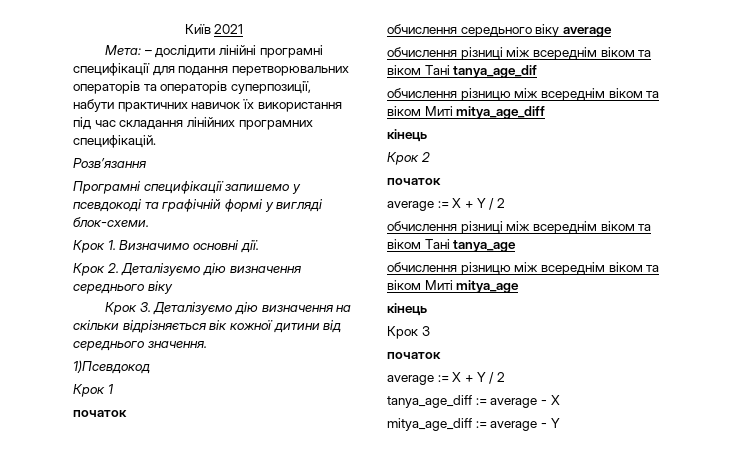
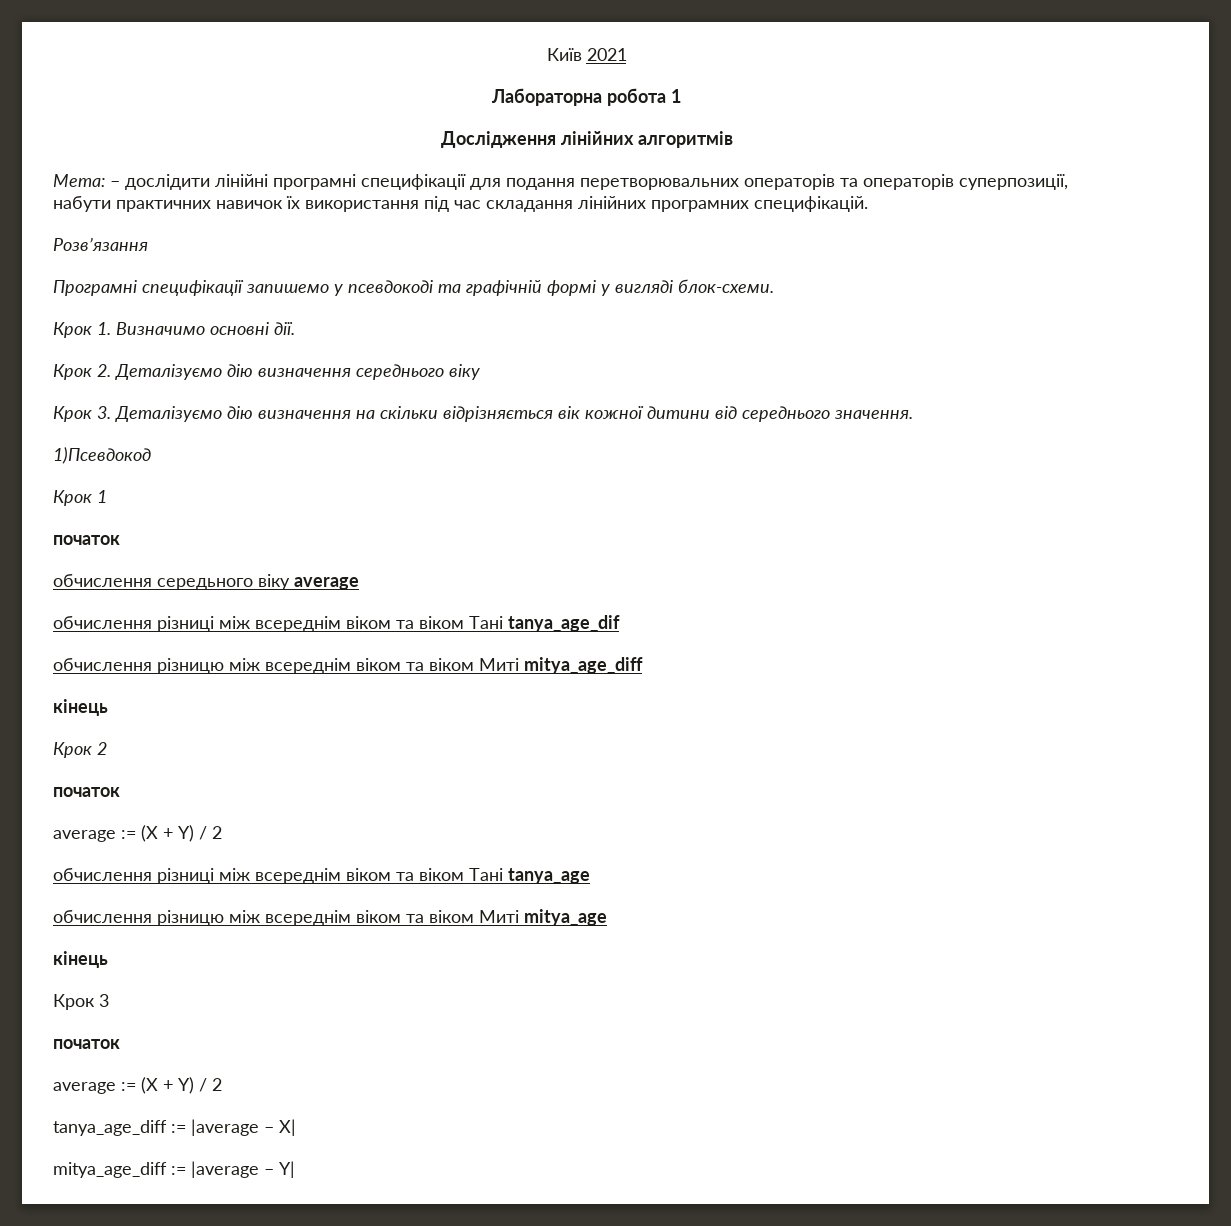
+ Лабораторна робота 1
+ Дослідження лінійних алгоритмів
  Крок 2
  початок
- average := X + Y / 2
+ average := (X + Y) / 2
  Крок 3
  початок
- average := X + Y / 2
+ average := (X + Y) / 2
- tanya_age_diff := average - X
+ tanya_age_diff := |average – X|
- mitya_age_diff := average - Y
+ mitya_age_diff := |average – Y|

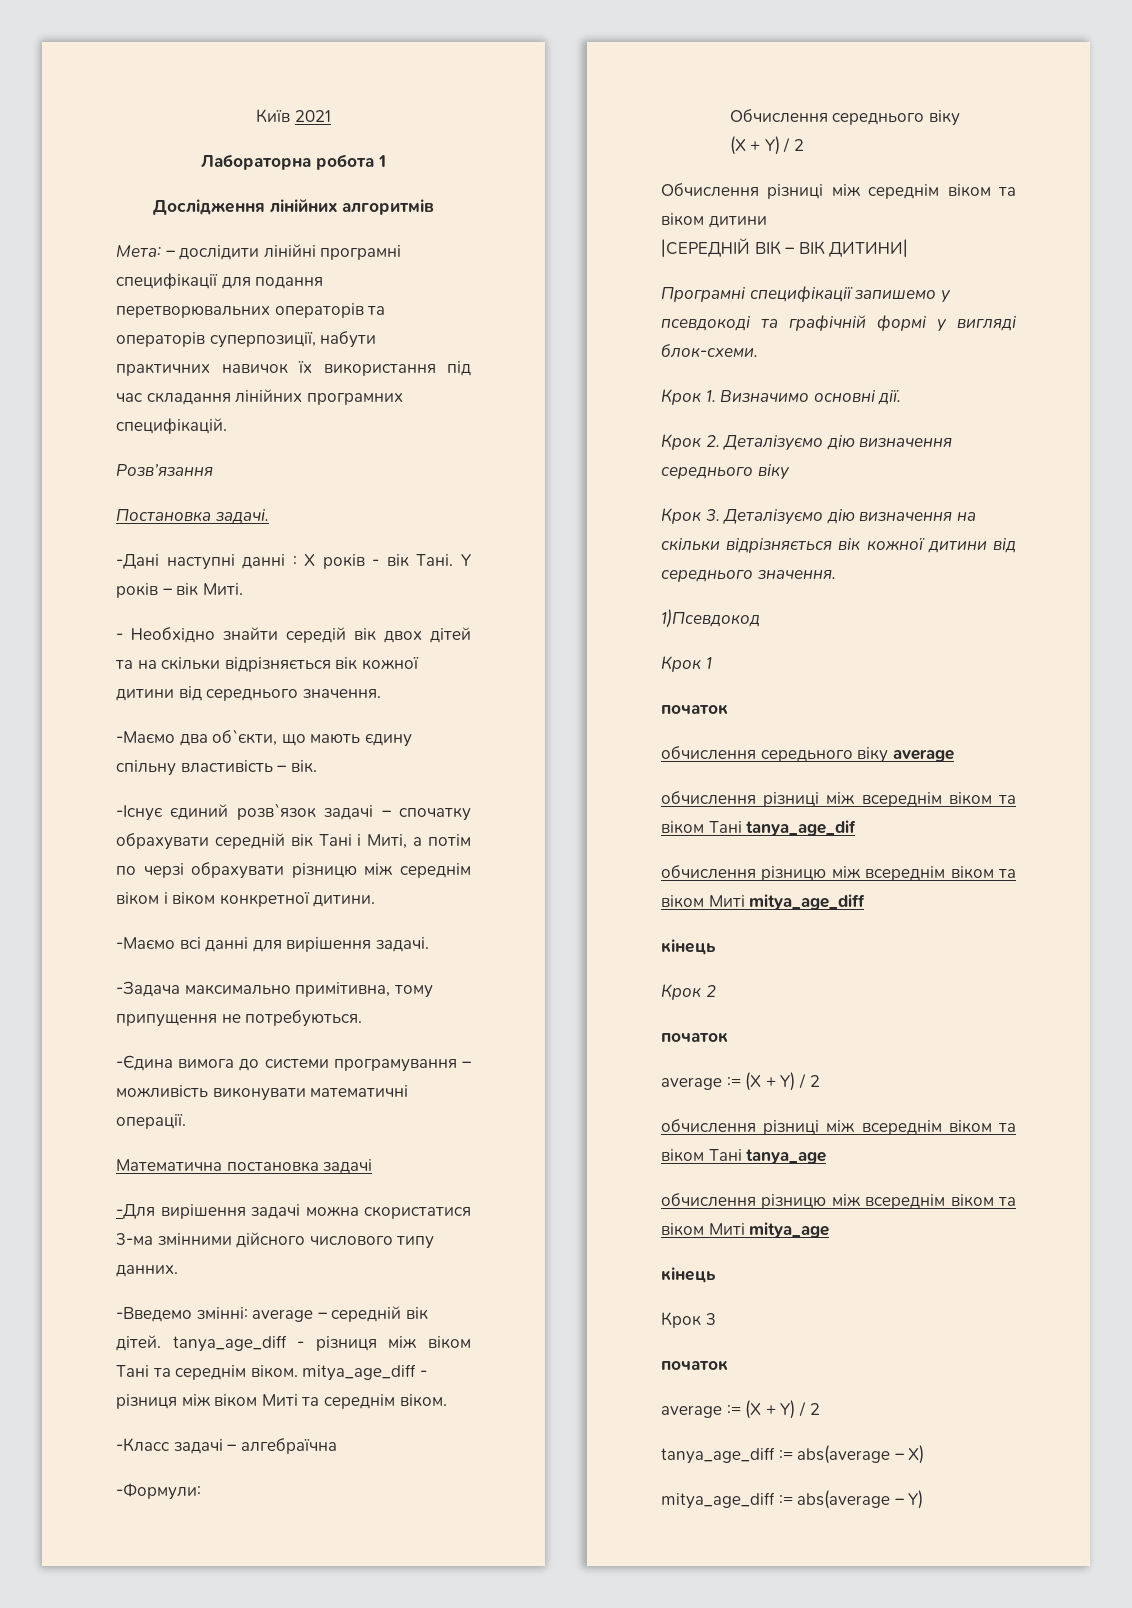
+ Постановка задачі.
+ -Дані наступні данні : X років - вік Тані. Y років – вік Миті.
+ - Необхідно знайти середій вік двох дітей та на скільки відрізняється вік кожної дитини від середнього значення.
+ -Маємо два об`єкти, що мають єдину спільну властивiсть – вік.
+ -Існує єдиний розв`язок задачі – спочатку обрахувати середній вік Тані і Миті, а потім по черзі обрахувати різницю між середнім віком і віком конкретної дитини.
+ -Маємо всі данні для вирішення задачі.
+ -Задача максимально примітивна, тому припущення не потребуються.
+ -Єдина вимога до системи програмування – можливість виконувати математичні операції.
+ Математична постановка задачі
+ -Для вирішення задачі можна скористатися 3-ма змінними дійсного числового типу данних.
+ -Введемо змінні: average – середній вік дітей. tanya_age_diff - різниця між віком Тані та середнім віком. mitya_age_diff - різниця між віком Миті та середнім віком.
+ -Класс задачі – алгебраїчна
+ -Формули:
+ Обчислення середнього віку
+ (X + Y) / 2
+ Обчислення різниці між середнім віком та віком дитини
+ |СЕРЕДНІЙ ВІК – ВІК ДИТИНИ|
- tanya_age_diff := |average – X|
+ tanya_age_diff := abs(average – X)
- mitya_age_diff := |average – Y|
+ mitya_age_diff := abs(average – Y)

